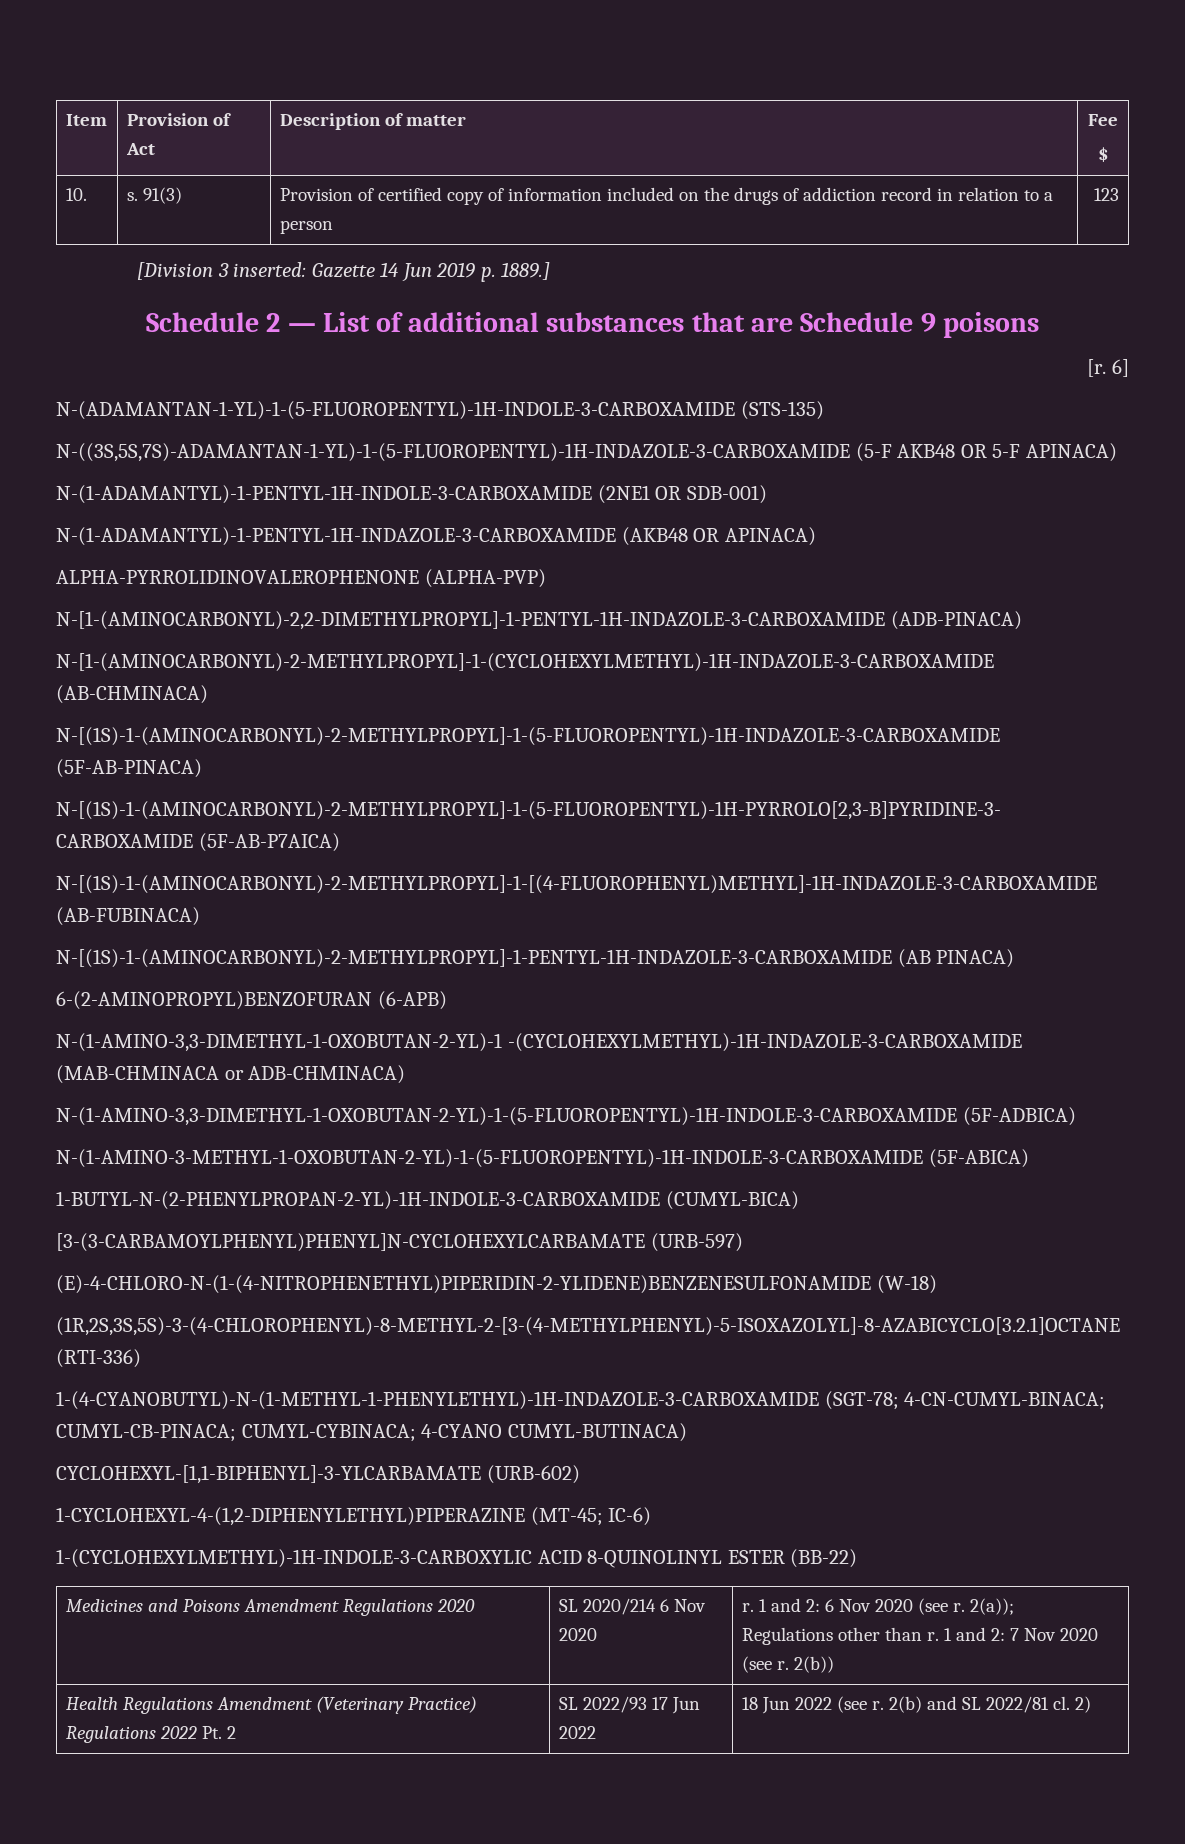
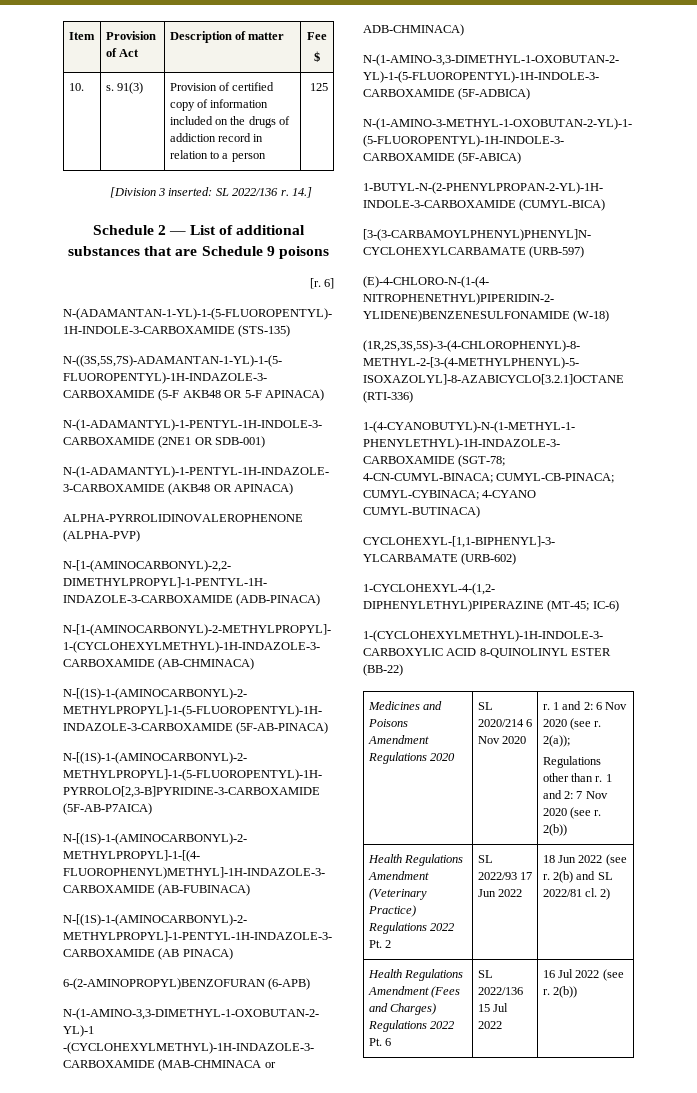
- 10. | s. 91(3) | Provision of certified copy of information included on the drugs of addiction record in relation to a person | 123
+ 10. | s. 91(3) | Provision of certified copy of information included on the drugs of addiction record in relation to a person | 125
- [Division 3 inserted: Gazette 14 Jun 2019 p. 1889.]
+ [Division 3 inserted: SL 2022/136 r. 14.]
+ Health Regulations Amendment (Fees and Charges) Regulations 2022 Pt. 6 | SL 2022/136 15 Jul 2022 | 16 Jul 2022 (see r. 2(b))

